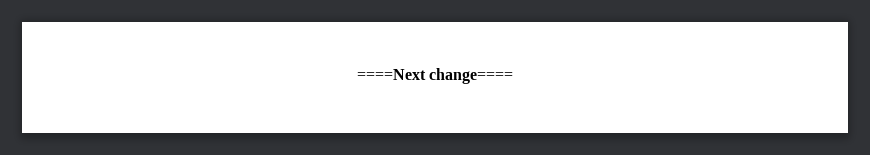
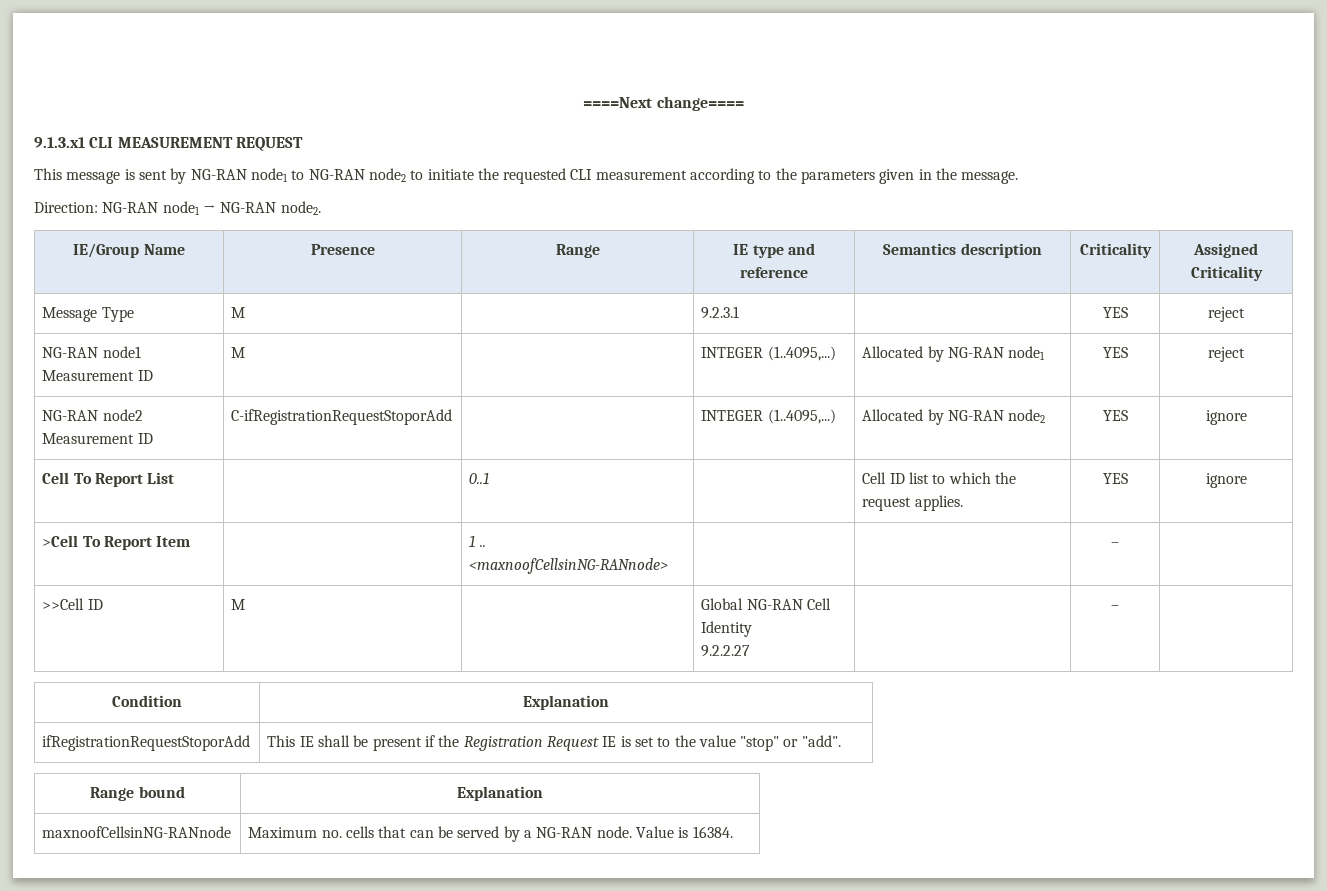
+ 9.1.3.x1 CLI MEASUREMENT REQUEST
+ This message is sent by NG-RAN node1 to NG-RAN node2 to initiate the requested CLI measurement according to the parameters given in the message.
+ Direction: NG-RAN node1 → NG-RAN node2.
+ IE/Group Name | Presence | Range | IE type and reference | Semantics description | Criticality | Assigned Criticality
+ Message Type | M | | 9.2.3.1 | | YES | reject
+ NG-RAN node1 Measurement ID | M | | INTEGER (1..4095,...) | Allocated by NG-RAN node1 | YES | reject
+ NG-RAN node2 Measurement ID | C-ifRegistrationRequestStoporAdd | | INTEGER (1..4095,...) | Allocated by NG-RAN node2 | YES | ignore
+ Cell To Report List | | 0..1 | | Cell ID list to which the request applies. | YES | ignore
+ >Cell To Report Item | | 1 .. <maxnoofCellsinNG-RANnode> | | | – |
+ >>Cell ID | M | | Global NG-RAN Cell Identity
+ 9.2.2.27 | | – |
+ Condition | Explanation
+ ifRegistrationRequestStoporAdd | This IE shall be present if the Registration Request IE is set to the value "stop" or "add".
+ Range bound | Explanation
+ maxnoofCellsinNG-RANnode | Maximum no. cells that can be served by a NG-RAN node. Value is 16384.

